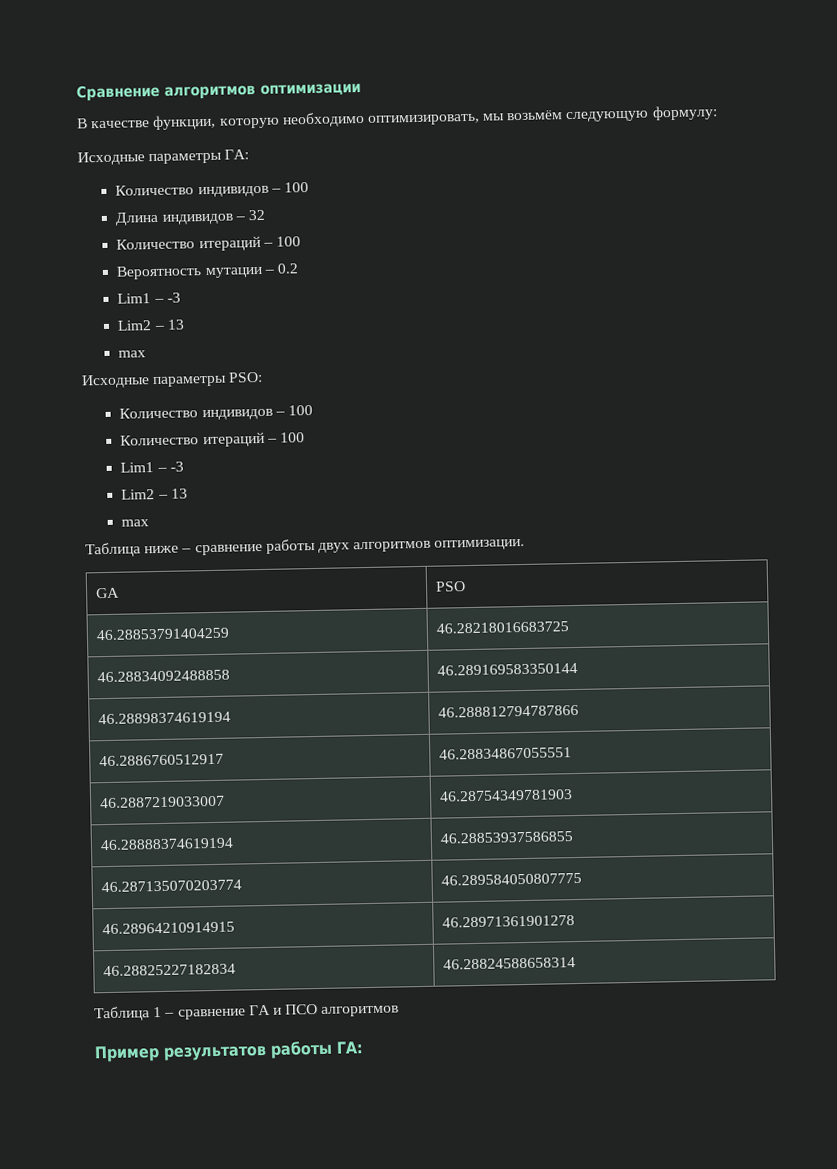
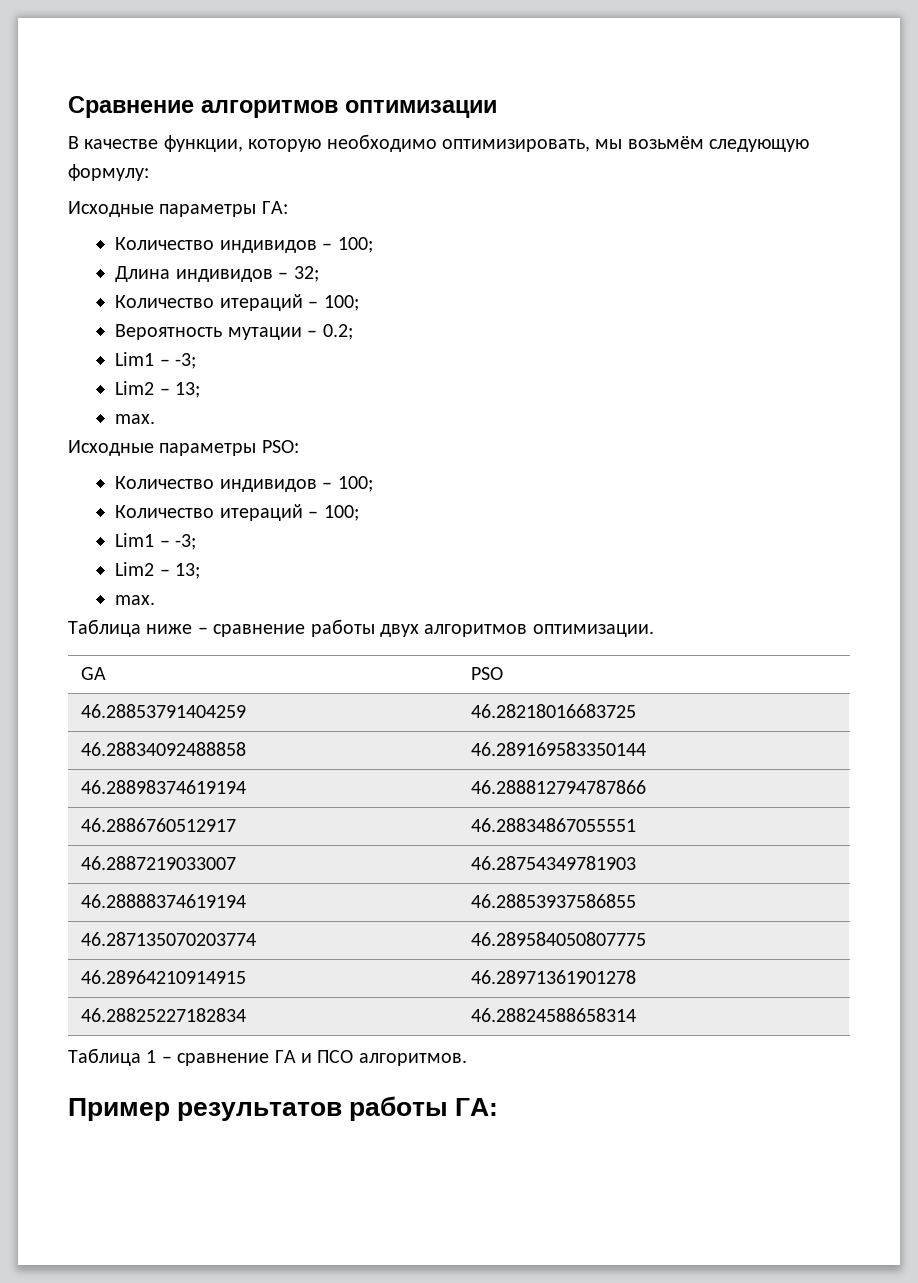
  Исходные параметры ГА:
- Количество индивидов – 100
+ Количество индивидов – 100;
- Длина индивидов – 32
- Количество итераций – 100
+ Длина индивидов – 32;
+ Количество итераций – 100;
- Вероятность мутации – 0.2
- Lim1 – -3
- Lim2 – 13
- max
+ Вероятность мутации – 0.2;
+ Lim1 – -3;
+ Lim2 – 13;
+ max.
  Исходные параметры PSO:
- Количество индивидов – 100
- Количество итераций – 100
- Lim1 – -3
- Lim2 – 13
- max
+ Количество индивидов – 100;
+ Количество итераций – 100;
+ Lim1 – -3;
+ Lim2 – 13;
+ max.
- Таблица 1 – сравнение ГА и ПСО алгоритмов
+ Таблица 1 – сравнение ГА и ПСО алгоритмов.

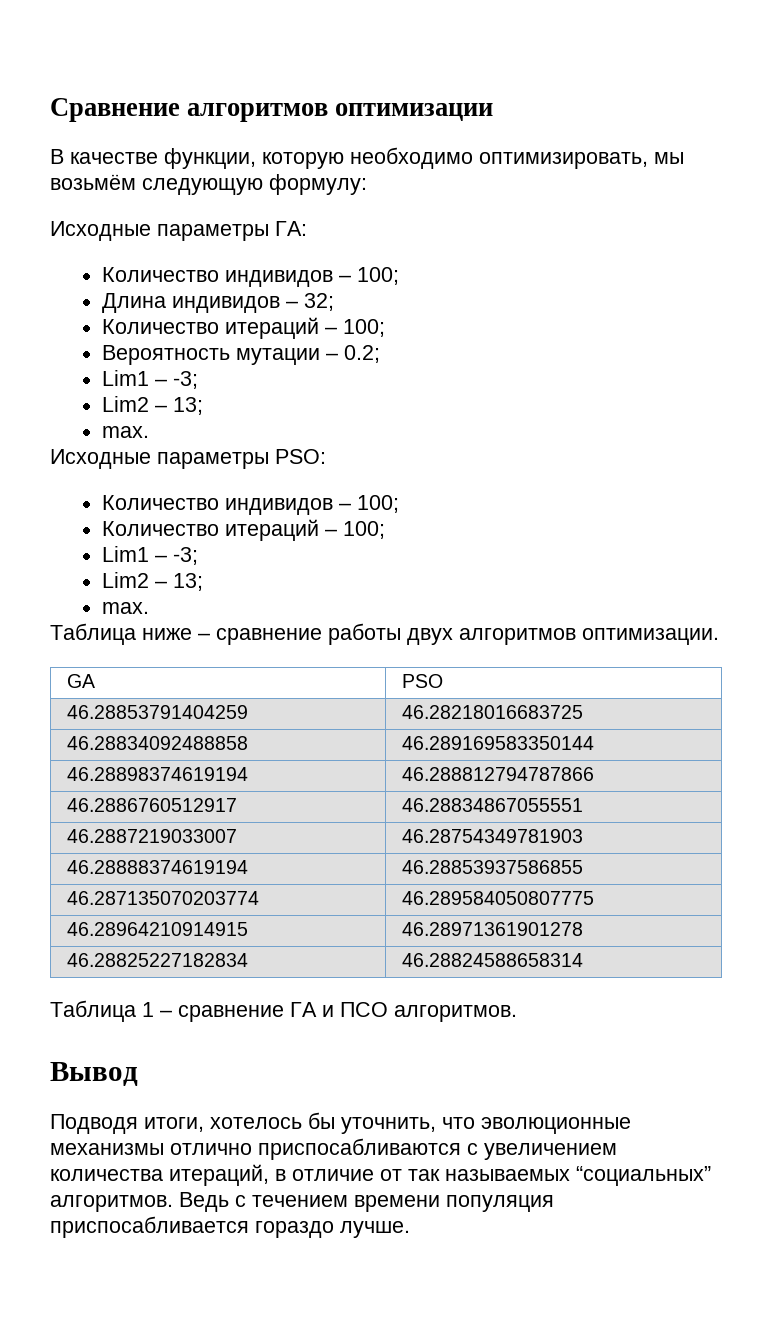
- Пример результатов работы ГА:
+ Вывод
+ Подводя итоги, хотелось бы уточнить, что эволюционные механизмы отлично приспосабливаются с увеличением количества итераций, в отличие от так называемых “социальных” алгоритмов. Ведь с течением времени популяция приспосабливается гораздо лучше.

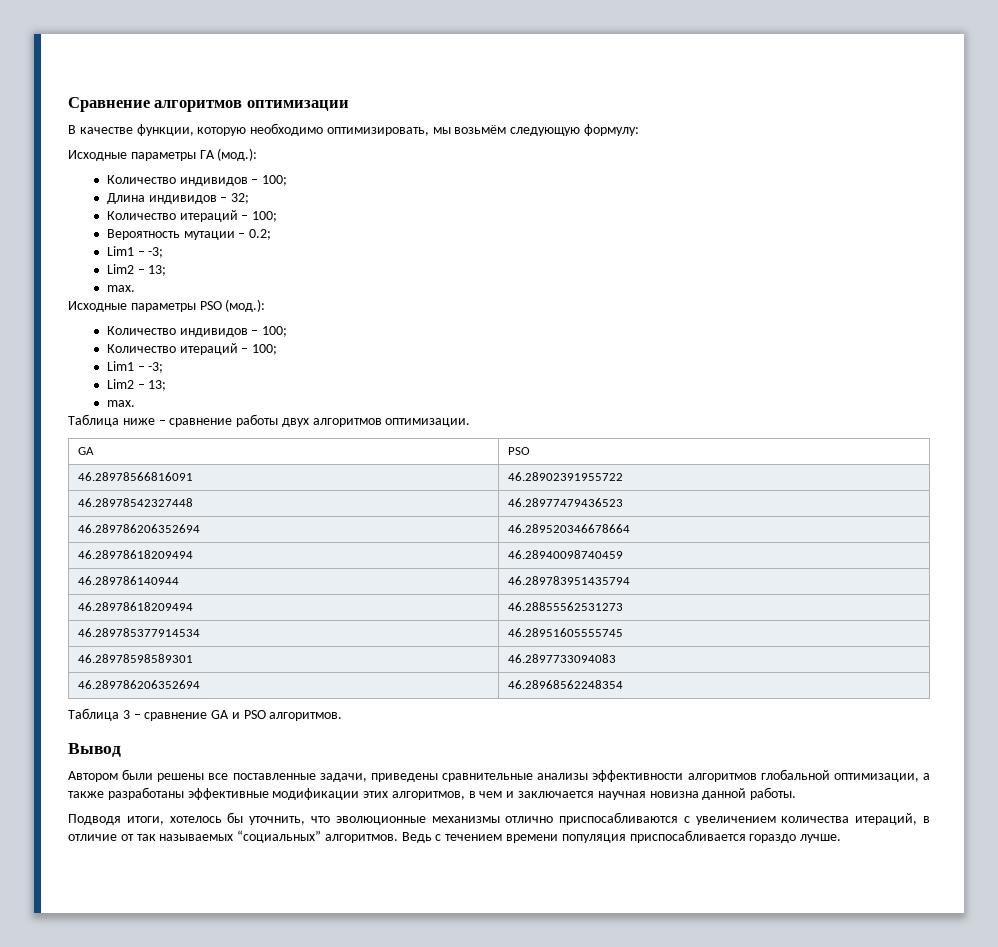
- Исходные параметры ГА:
+ Исходные параметры ГА (мод.):
- Исходные параметры PSO:
+ Исходные параметры PSO (мод.):
- 46.28853791404259 | 46.28218016683725
- 46.28834092488858 | 46.289169583350144
- 46.28898374619194 | 46.288812794787866
- 46.2886760512917 | 46.28834867055551
- 46.2887219033007 | 46.28754349781903
- 46.28888374619194 | 46.28853937586855
- 46.287135070203774 | 46.289584050807775
- 46.28964210914915 | 46.28971361901278
- 46.28825227182834 | 46.28824588658314
- Таблица 1 – сравнение ГА и ПСО алгоритмов.
+ 46.28978566816091 | 46.28902391955722
+ 46.28978542327448 | 46.28977479436523
+ 46.289786206352694 | 46.289520346678664
+ 46.28978618209494 | 46.28940098740459
+ 46.289786140944 | 46.289783951435794
+ 46.28978618209494 | 46.28855562531273
+ 46.289785377914534 | 46.28951605555745
+ 46.28978598589301 | 46.2897733094083
+ 46.289786206352694 | 46.28968562248354
+ Таблица 3 – сравнение GA и PSO алгоритмов.
+ Автором были решены все поставленные задачи, приведены сравнительные анализы эффективности алгоритмов глобальной оптимизации, а также разработаны эффективные модификации этих алгоритмов, в чем и заключается научная новизна данной работы.

